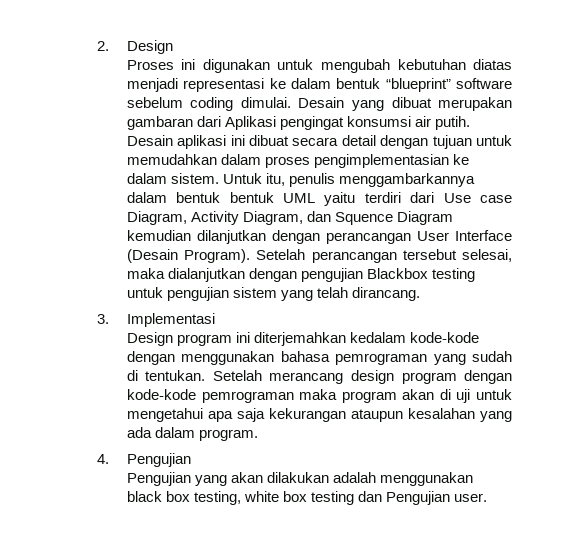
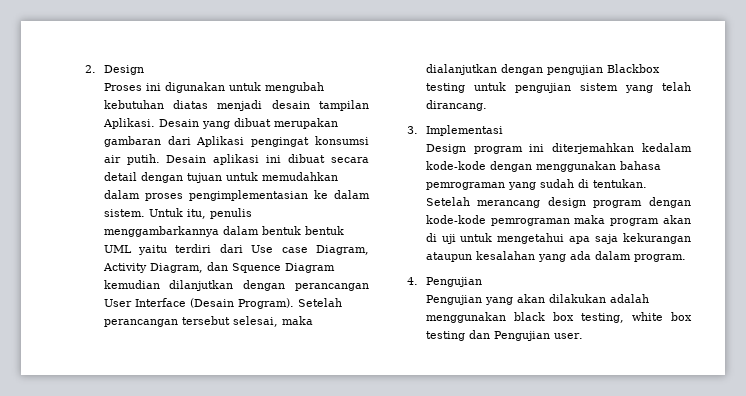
- Proses ini digunakan untuk mengubah kebutuhan diatas menjadi representasi ke dalam bentuk “blueprint” software sebelum coding dimulai.
+ Proses ini digunakan untuk mengubah kebutuhan diatas menjadi desain tampilan Aplikasi.

